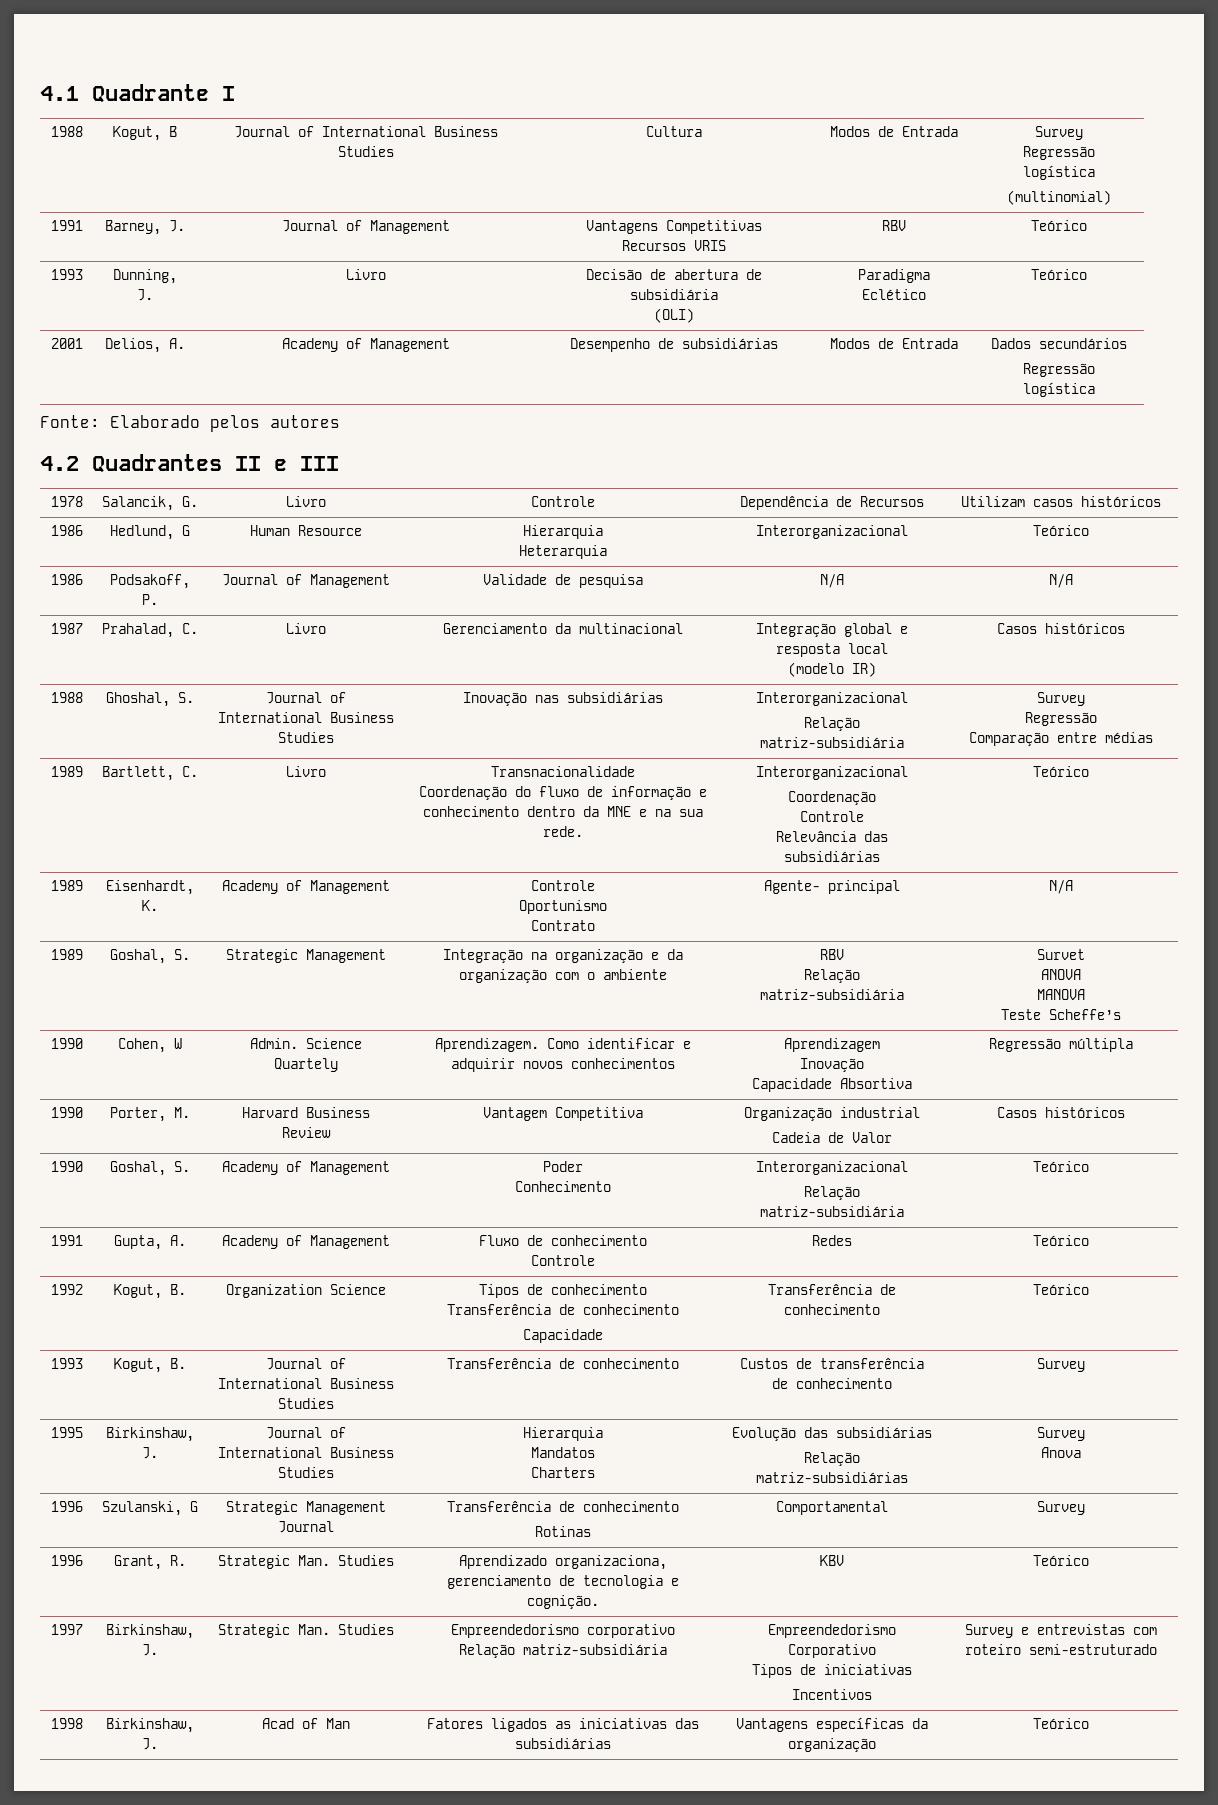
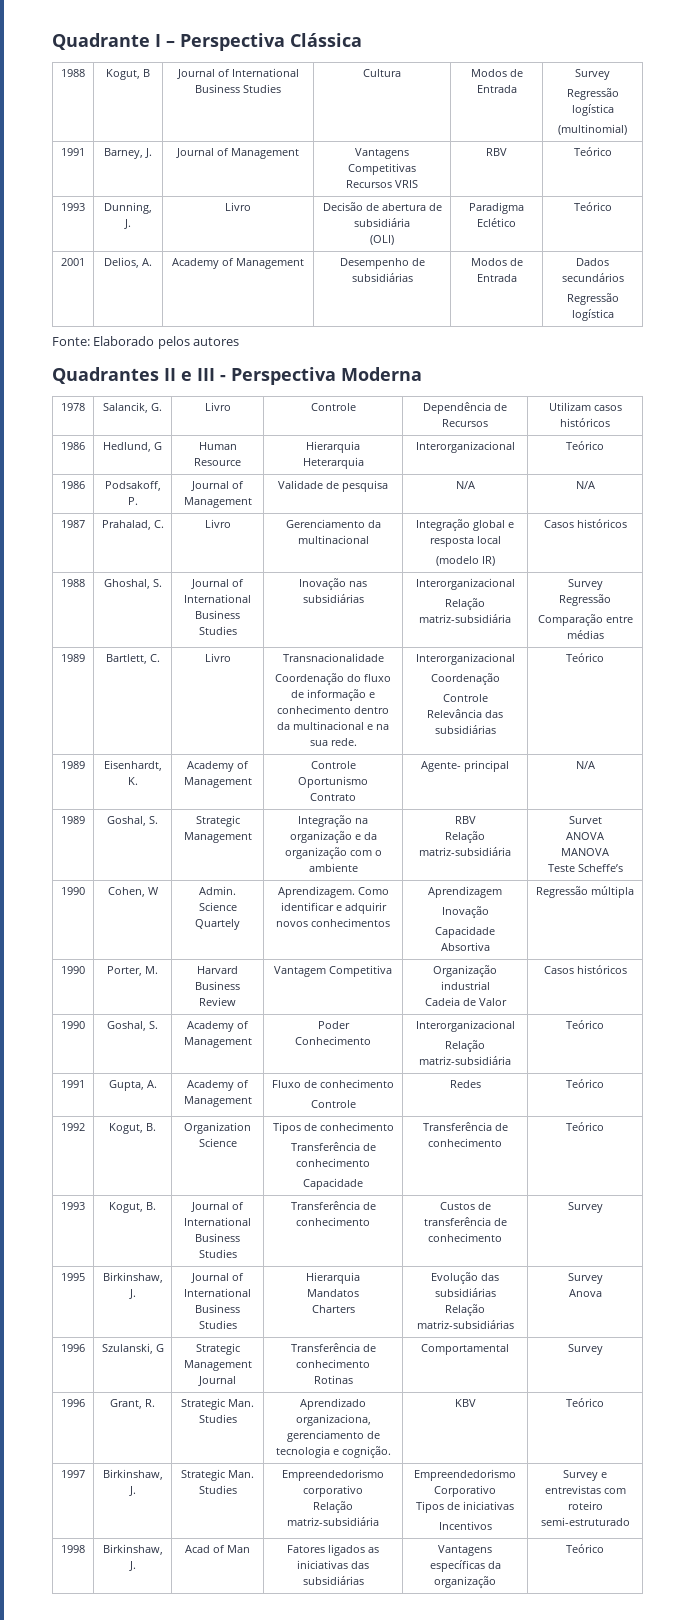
- 4.1 Quadrante I
+ Quadrante I – Perspectiva Clássica
- 4.2 Quadrantes II e III
+ Quadrantes II e III - Perspectiva Moderna
  1989 | Bartlett, C. | Livro | Transnacionalidade
- Coordenação do fluxo de informação e conhecimento dentro da MNE e na sua rede. | Interorganizacional
+ Coordenação do fluxo de informação e conhecimento dentro da multinacional e na sua rede. | Interorganizacional

